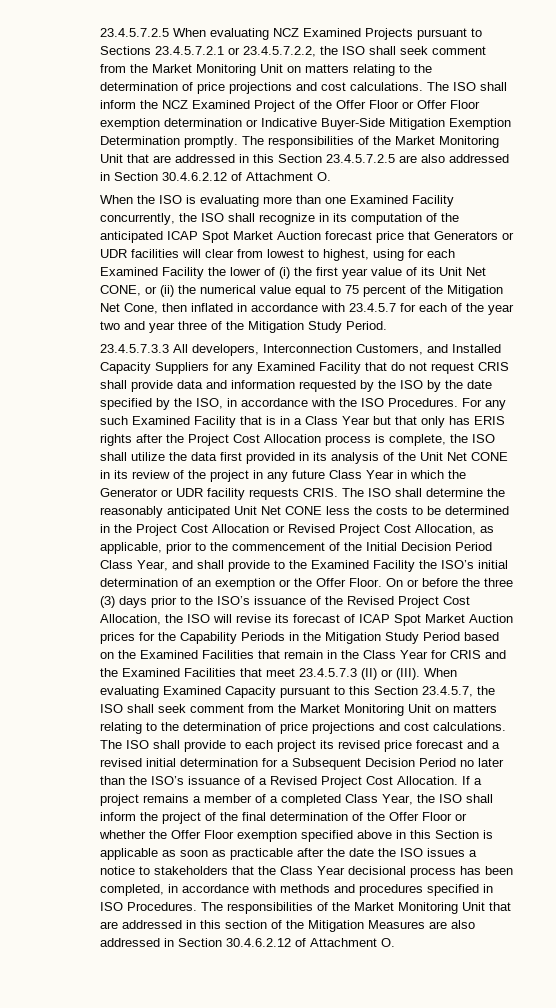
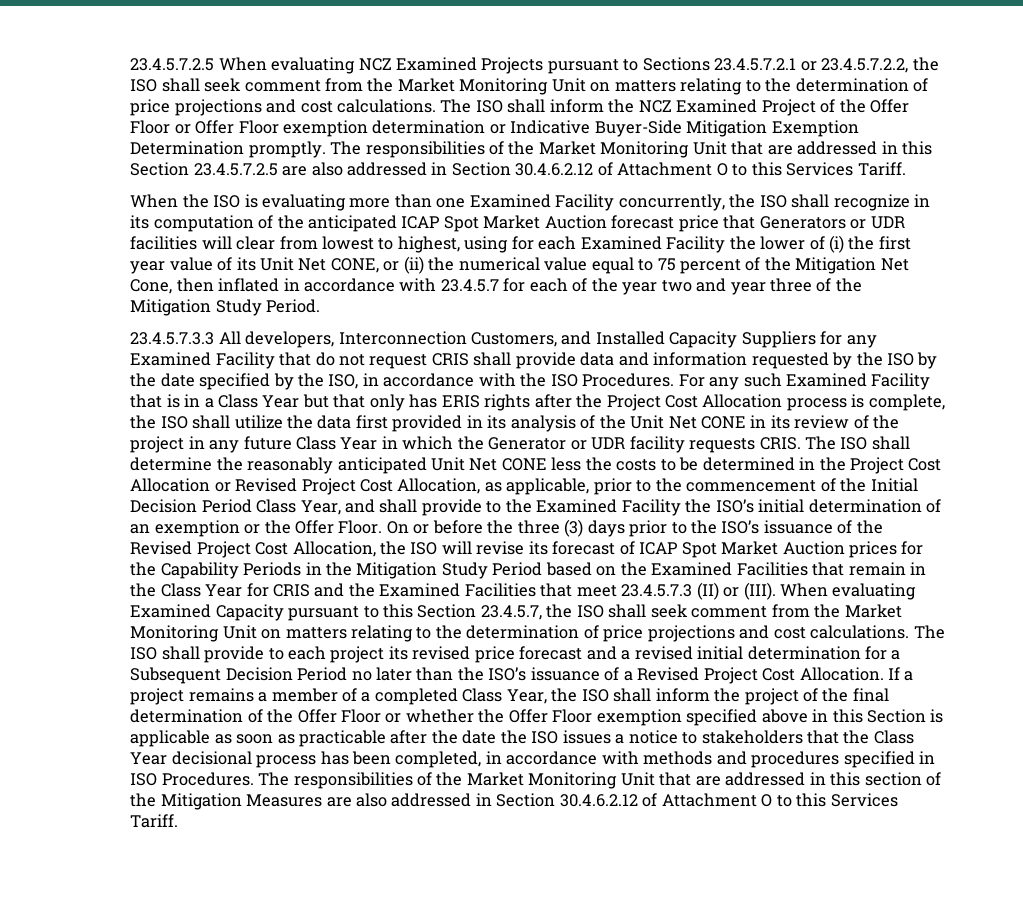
- The responsibilities of the Market Monitoring Unit that are addressed in this Section 23.4.5.7.2.5 are also addressed in Section 30.4.6.2.12 of Attachment O.
+ The responsibilities of the Market Monitoring Unit that are addressed in this Section 23.4.5.7.2.5 are also addressed in Section 30.4.6.2.12 of Attachment O to this Services Tariff.
- The responsibilities of the Market Monitoring Unit that are addressed in this section of the Mitigation Measures are also addressed in Section 30.4.6.2.12 of Attachment O.
+ The responsibilities of the Market Monitoring Unit that are addressed in this section of the Mitigation Measures are also addressed in Section 30.4.6.2.12 of Attachment O to this Services Tariff.

